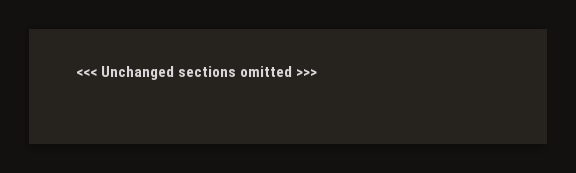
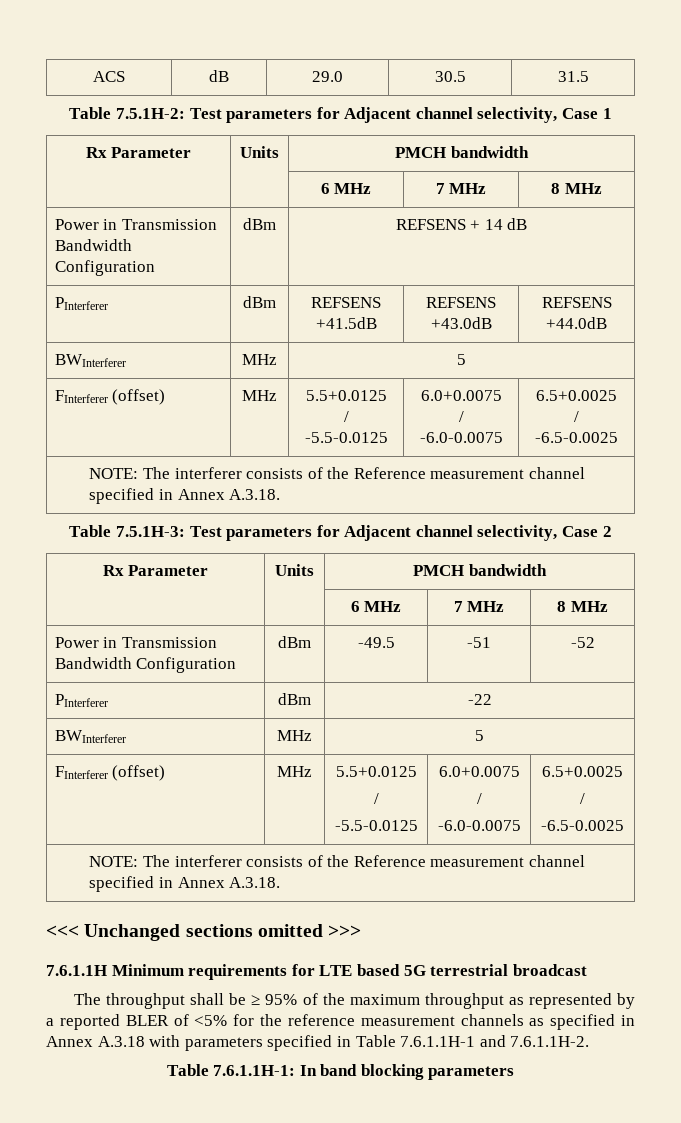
+ ACS | dB | 29.0 | 30.5 | 31.5
+ Table 7.5.1H-2: Test parameters for Adjacent channel selectivity, Case 1
+ Rx Parameter | Units | PMCH bandwidth
+ | | 6 MHz | 7 MHz | 8 MHz
+ Power in Transmission Bandwidth Configuration | dBm | REFSENS + 14 dB
+ PInterferer | dBm | REFSENS +41.5dB | REFSENS +43.0dB | REFSENS +44.0dB
+ BWInterferer | MHz | 5
+ FInterferer (offset) | MHz | 5.5+0.0125
+ /
+ -5.5-0.0125 | 6.0+0.0075
+ /
+ -6.0-0.0075 | 6.5+0.0025
+ /
+ -6.5-0.0025
+ NOTE: The interferer consists of the Reference measurement channel specified in Annex A.3.18.
+ Table 7.5.1H-3: Test parameters for Adjacent channel selectivity, Case 2
+ Rx Parameter | Units | PMCH bandwidth
+ | | 6 MHz | 7 MHz | 8 MHz
+ Power in Transmission Bandwidth Configuration | dBm | -49.5 | -51 | -52
+ PInterferer | dBm | -22
+ BWInterferer | MHz | 5
+ FInterferer (offset) | MHz | 5.5+0.0125
+ /
+ -5.5-0.0125 | 6.0+0.0075
+ /
+ -6.0-0.0075 | 6.5+0.0025
+ /
+ -6.5-0.0025
+ NOTE: The interferer consists of the Reference measurement channel specified in Annex A.3.18.
+ 7.6.1.1H Minimum requirements for LTE based 5G terrestrial broadcast
+ The throughput shall be ≥ 95% of the maximum throughput as represented by a reported BLER of <5% for the reference measurement channels as specified in Annex A.3.18 with parameters specified in Table 7.6.1.1H-1 and 7.6.1.1H-2.
+ Table 7.6.1.1H-1: In band blocking parameters

